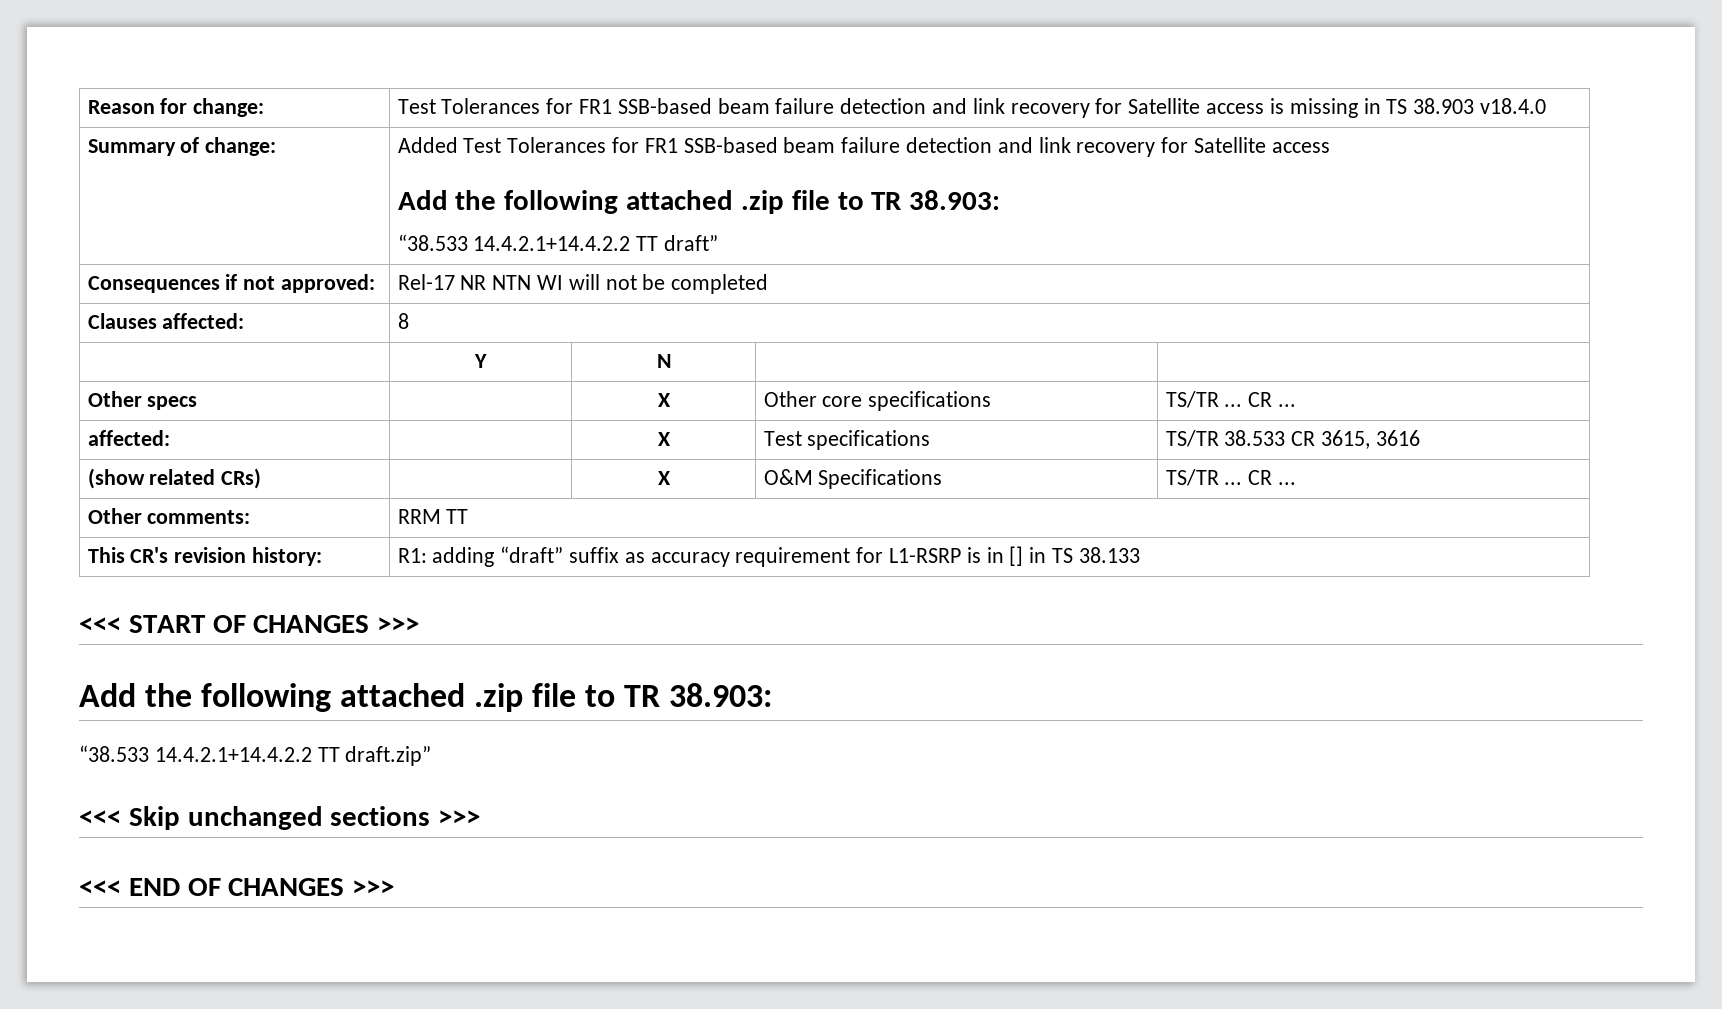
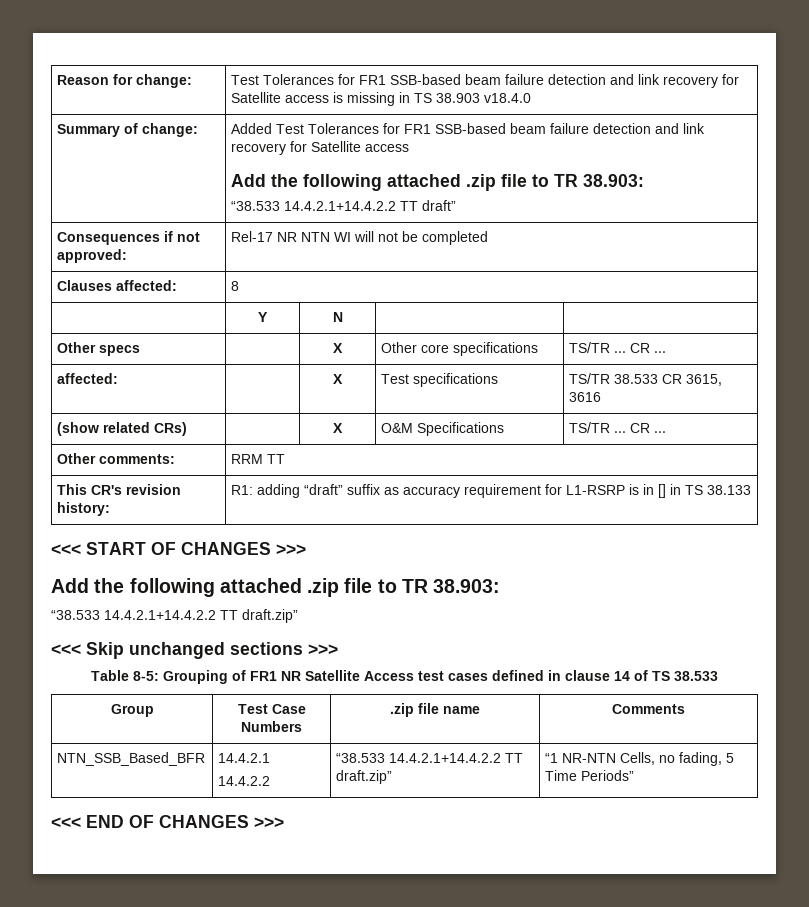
+ Table 8-5: Grouping of FR1 NR Satellite Access test cases defined in clause 14 of TS 38.533
+ Group | Test Case Numbers | .zip file name | Comments
+ NTN_SSB_Based_BFR | 14.4.2.1
+ 14.4.2.2 | “38.533 14.4.2.1+14.4.2.2 TT draft.zip” | “1 NR-NTN Cells, no fading, 5 Time Periods”

